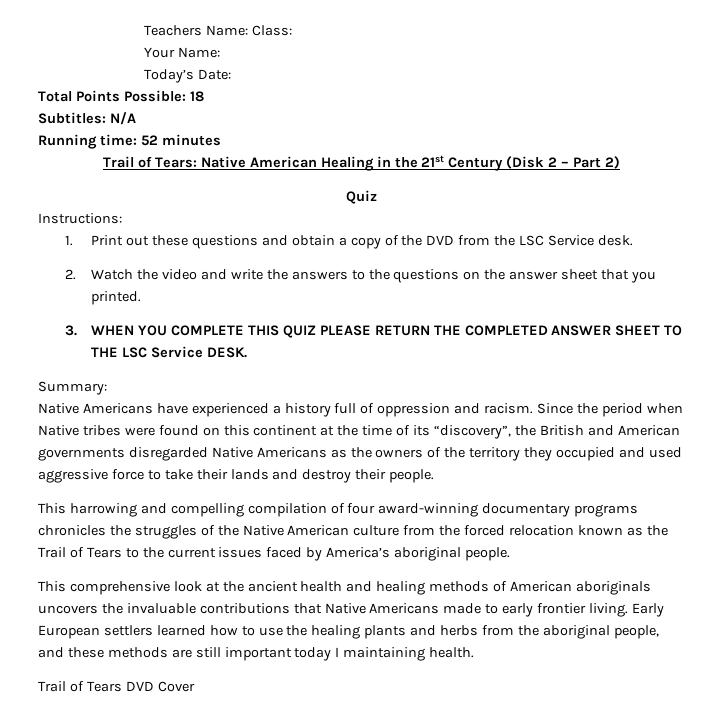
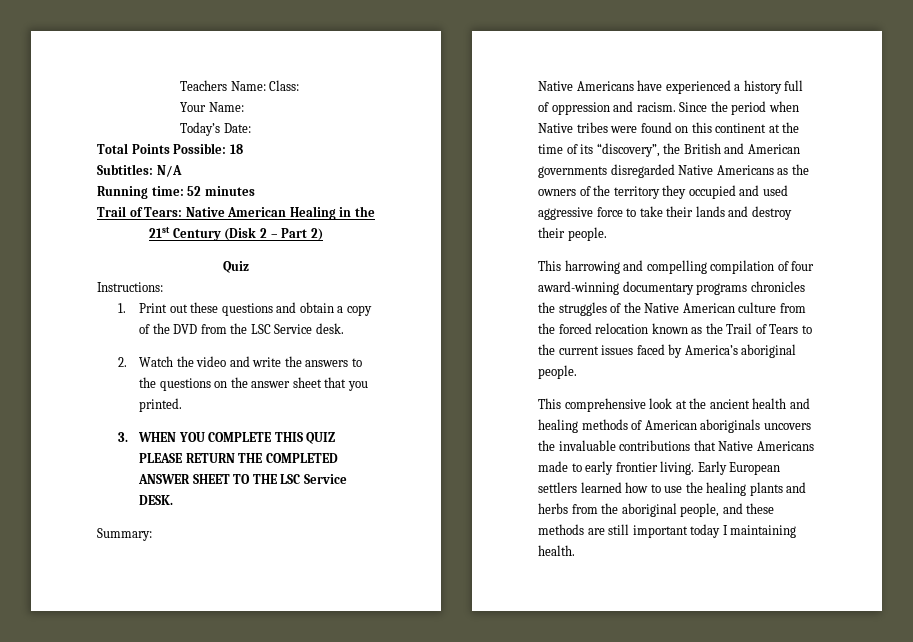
- Trail of Tears DVD Cover

